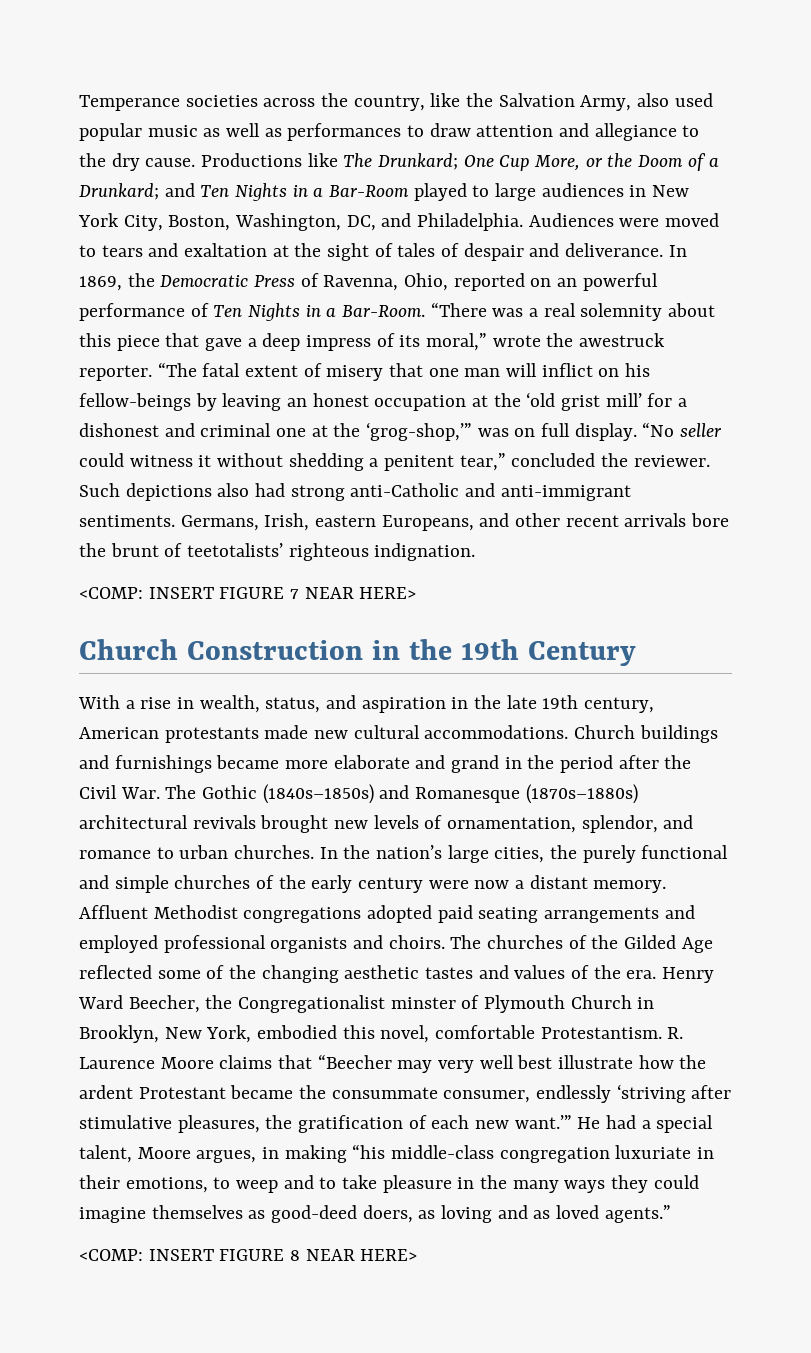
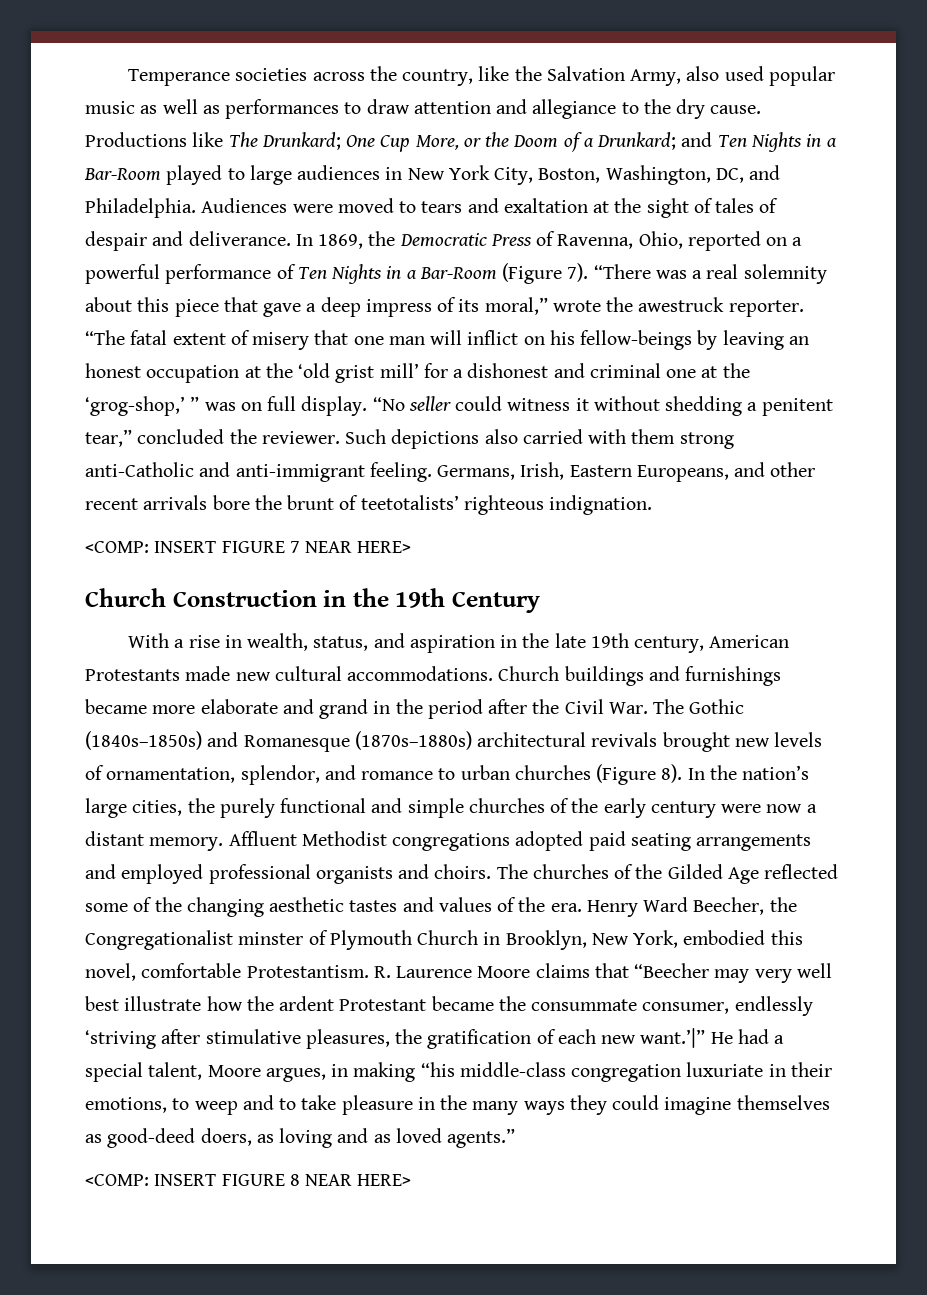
- In 1869, the Democratic Press of Ravenna, Ohio, reported on an powerful performance of Ten Nights in a Bar-Room.
+ In 1869, the Democratic Press of Ravenna, Ohio, reported on a powerful performance of Ten Nights in a Bar-Room (Figure 7).
- “The fatal extent of misery that one man will inflict on his fellow-beings by leaving an honest occupation at the ‘old grist mill’ for a dishonest and criminal one at the ‘grog-shop,’” was on full display.
+ “The fatal extent of misery that one man will inflict on his fellow-beings by leaving an honest occupation at the ‘old grist mill’ for a dishonest and criminal one at the ‘grog-shop,’ ” was on full display.
- Such depictions also had strong anti-Catholic and anti-immigrant sentiments.
+ Such depictions also carried with them strong anti-Catholic and anti-immigrant feeling.
- Germans, Irish, eastern Europeans, and other recent arrivals bore the brunt of teetotalists’ righteous indignation.
+ Germans, Irish, Eastern Europeans, and other recent arrivals bore the brunt of teetotalists’ righteous indignation.
- With a rise in wealth, status, and aspiration in the late 19th century, American protestants made new cultural accommodations.
+ With a rise in wealth, status, and aspiration in the late 19th century, American Protestants made new cultural accommodations.
- Church buildings and furnishings became more elaborate and grand in the period after the Civil War. The Gothic (1840s–1850s) and Romanesque (1870s–1880s) architectural revivals brought new levels of ornamentation, splendor, and romance to urban churches.
+ Church buildings and furnishings became more elaborate and grand in the period after the Civil War. The Gothic (1840s–1850s) and Romanesque (1870s–1880s) architectural revivals brought new levels of ornamentation, splendor, and romance to urban churches (Figure 8).
- R. Laurence Moore claims that “Beecher may very well best illustrate how the ardent Protestant became the consummate consumer, endlessly ‘striving after stimulative pleasures, the gratification of each new want.’” He had a special talent, Moore argues, in making “his middle-class congregation luxuriate in their emotions, to weep and to take pleasure in the many ways they could imagine themselves as good-deed doers, as loving and as loved agents.”
+ R. Laurence Moore claims that “Beecher may very well best illustrate how the ardent Protestant became the consummate consumer, endlessly ‘striving after stimulative pleasures, the gratification of each new want.’|” He had a special talent, Moore argues, in making “his middle-class congregation luxuriate in their emotions, to weep and to take pleasure in the many ways they could imagine themselves as good-deed doers, as loving and as loved agents.”

